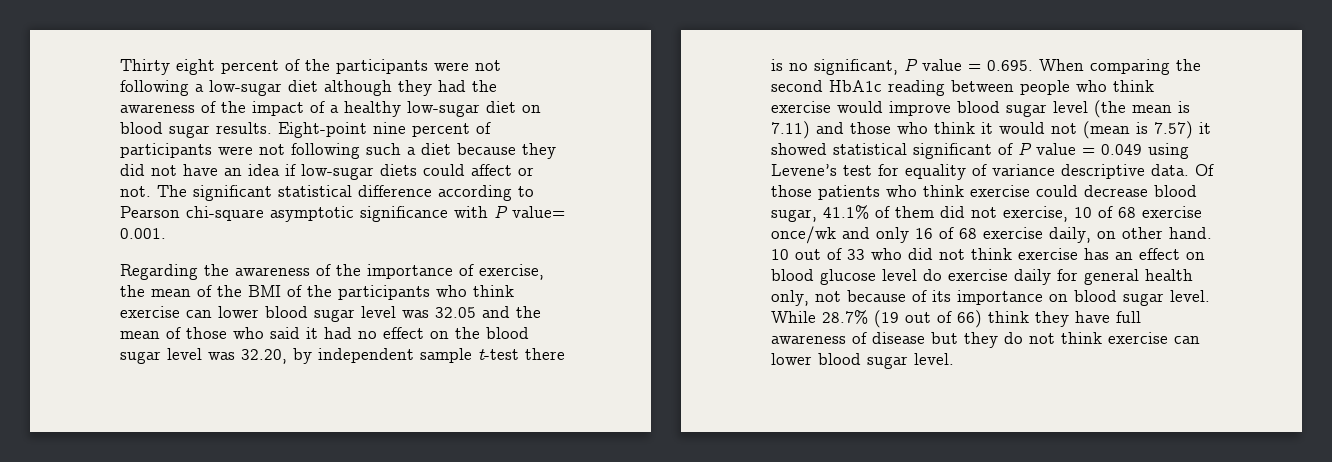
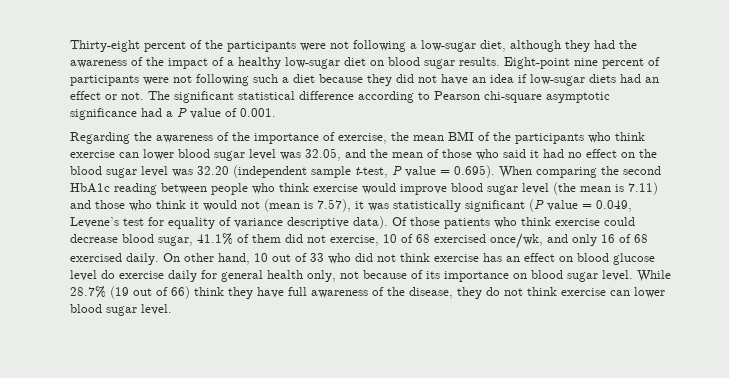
- Thirty eight percent of the participants were not following a low-sugar diet although they had the awareness of the impact of a healthy low-sugar diet on blood sugar results.
+ Thirty-eight percent of the participants were not following a low-sugar diet, although they had the awareness of the impact of a healthy low-sugar diet on blood sugar results.
- Eight-point nine percent of participants were not following such a diet because they did not have an idea if low-sugar diets could affect or not.
+ Eight-point nine percent of participants were not following such a diet because they did not have an idea if low-sugar diets had an effect or not.
- The significant statistical difference according to Pearson chi-square asymptotic significance with P value= 0.001.
+ The significant statistical difference according to Pearson chi-square asymptotic significance had a P value of 0.001.
- Regarding the awareness of the importance of exercise, the mean of the BMI of the participants who think exercise can lower blood sugar level was 32.05 and the mean of those who said it had no effect on the blood sugar level was 32.20, by independent sample t-test there is no significant, P value = 0.695. When comparing the second HbA1c reading between people who think exercise would improve blood sugar level (the mean is 7.11) and those who think it would not (mean is 7.57) it showed statistical significant of P value = 0.049 using Levene’s test for equality of variance descriptive data.
+ Regarding the awareness of the importance of exercise, the mean BMI of the participants who think exercise can lower blood sugar level was 32.05, and the mean of those who said it had no effect on the blood sugar level was 32.20 (independent sample t-test, P value = 0.695). When comparing the second HbA1c reading between people who think exercise would improve blood sugar level (the mean is 7.11) and those who think it would not (mean is 7.57), it was statistically significant (P value = 0.049, Levene’s test for equality of variance descriptive data).
- Of those patients who think exercise could decrease blood sugar, 41.1% of them did not exercise, 10 of 68 exercise once/wk and only 16 of 68 exercise daily, on other hand. 10 out of 33 who did not think exercise has an effect on blood glucose level do exercise daily for general health only, not because of its importance on blood sugar level.
+ Of those patients who think exercise could decrease blood sugar, 41.1% of them did not exercise, 10 of 68 exercised once/wk, and only 16 of 68 exercised daily. On other hand, 10 out of 33 who did not think exercise has an effect on blood glucose level do exercise daily for general health only, not because of its importance on blood sugar level.
- While 28.7% (19 out of 66) think they have full awareness of disease but they do not think exercise can lower blood sugar level.
+ While 28.7% (19 out of 66) think they have full awareness of the disease, they do not think exercise can lower blood sugar level.

